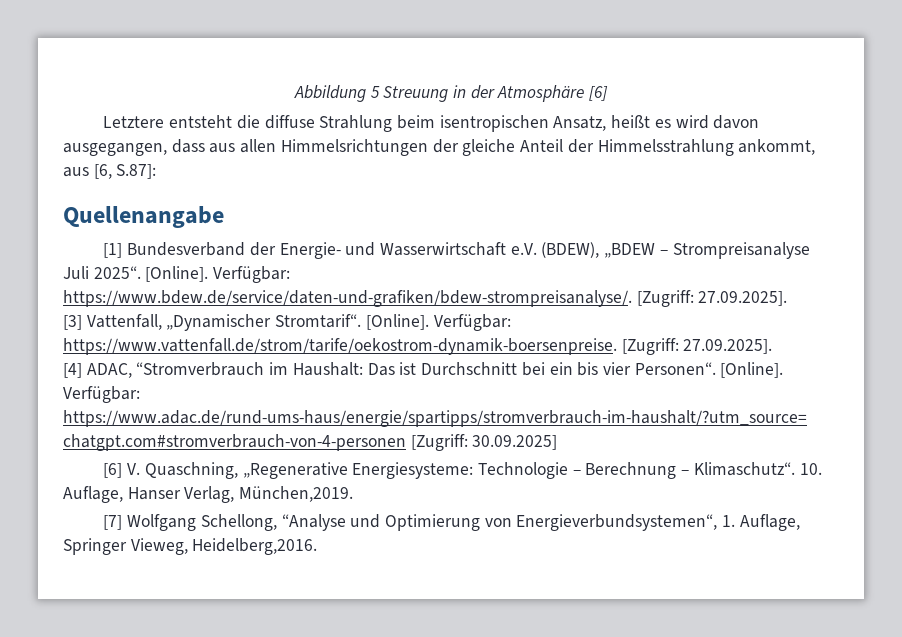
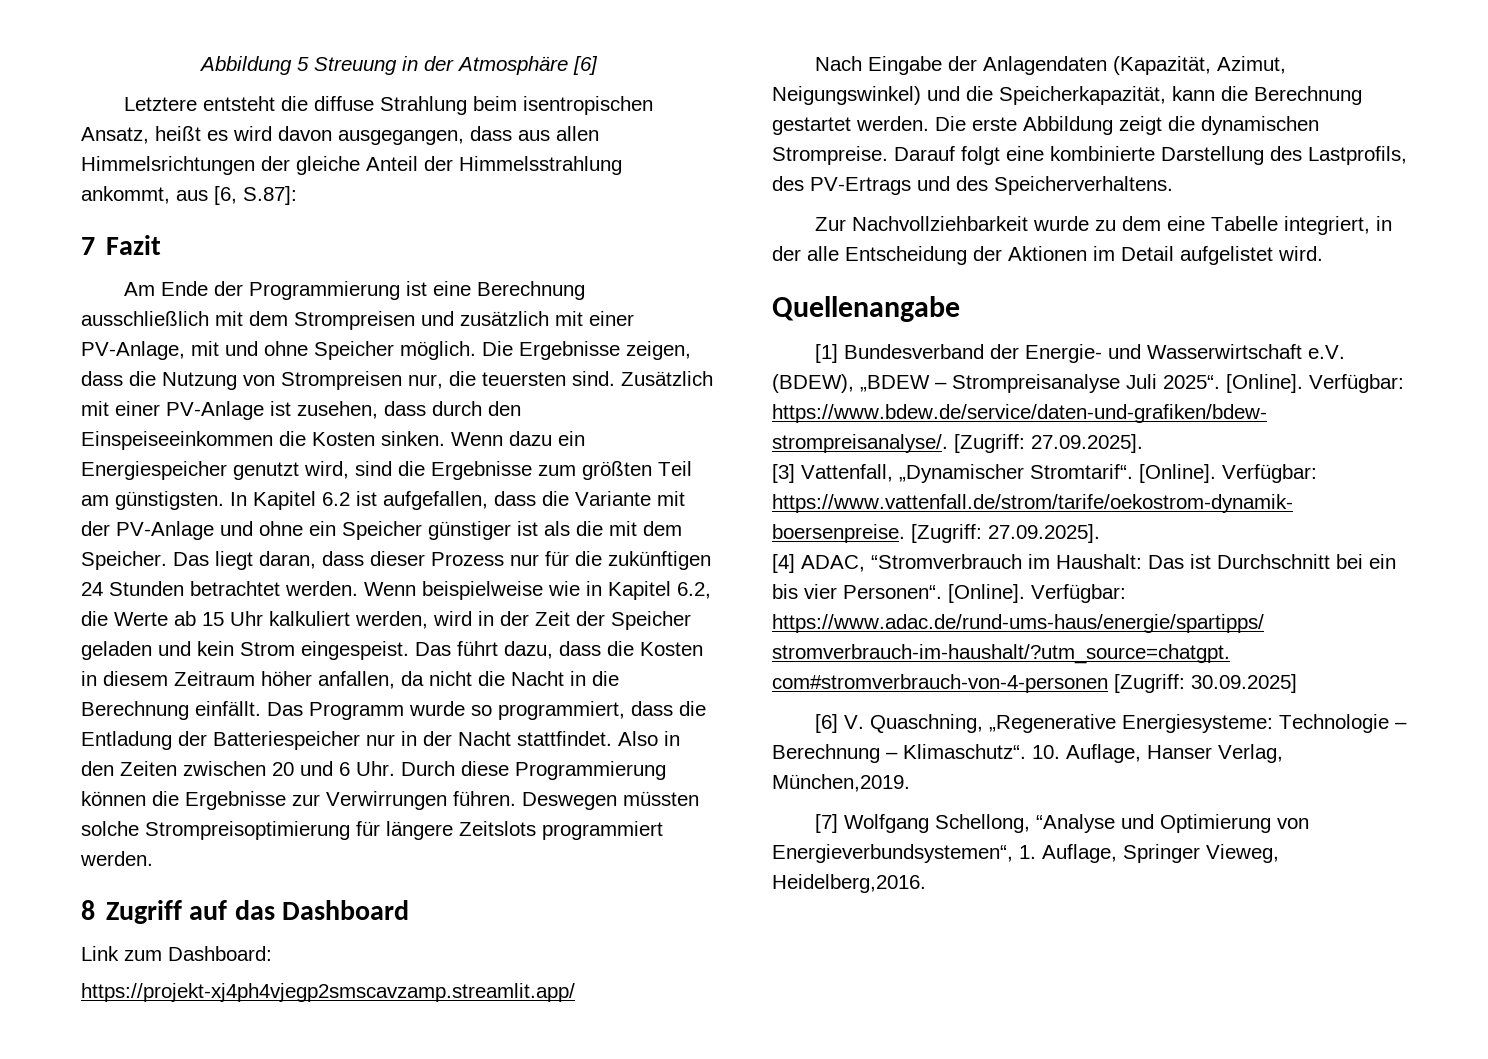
+ 7 Fazit
+ Am Ende der Programmierung ist eine Berechnung ausschließlich mit dem Strompreisen und zusätzlich mit einer PV-Anlage, mit und ohne Speicher möglich. Die Ergebnisse zeigen, dass die Nutzung von Strompreisen nur, die teuersten sind. Zusätzlich mit einer PV-Anlage ist zusehen, dass durch den Einspeiseeinkommen die Kosten sinken. Wenn dazu ein Energiespeicher genutzt wird, sind die Ergebnisse zum größten Teil am günstigsten. In Kapitel 6.2 ist aufgefallen, dass die Variante mit der PV-Anlage und ohne ein Speicher günstiger ist als die mit dem Speicher. Das liegt daran, dass dieser Prozess nur für die zukünftigen 24 Stunden betrachtet werden. Wenn beispielweise wie in Kapitel 6.2, die Werte ab 15 Uhr kalkuliert werden, wird in der Zeit der Speicher geladen und kein Strom eingespeist. Das führt dazu, dass die Kosten in diesem Zeitraum höher anfallen, da nicht die Nacht in die Berechnung einfällt. Das Programm wurde so programmiert, dass die Entladung der Batteriespeicher nur in der Nacht stattfindet. Also in den Zeiten zwischen 20 und 6 Uhr. Durch diese Programmierung können die Ergebnisse zur Verwirrungen führen. Deswegen müssten solche Strompreisoptimierung für längere Zeitslots programmiert werden.
+ 8 Zugriff auf das Dashboard
+ Link zum Dashboard:
+ https://projekt-xj4ph4vjegp2smscavzamp.streamlit.app/
+ Nach Eingabe der Anlagendaten (Kapazität, Azimut, Neigungswinkel) und die Speicherkapazität, kann die Berechnung gestartet werden. Die erste Abbildung zeigt die dynamischen Strompreise. Darauf folgt eine kombinierte Darstellung des Lastprofils, des PV-Ertrags und des Speicherverhaltens.
+ Zur Nachvollziehbarkeit wurde zu dem eine Tabelle integriert, in der alle Entscheidung der Aktionen im Detail aufgelistet wird.

